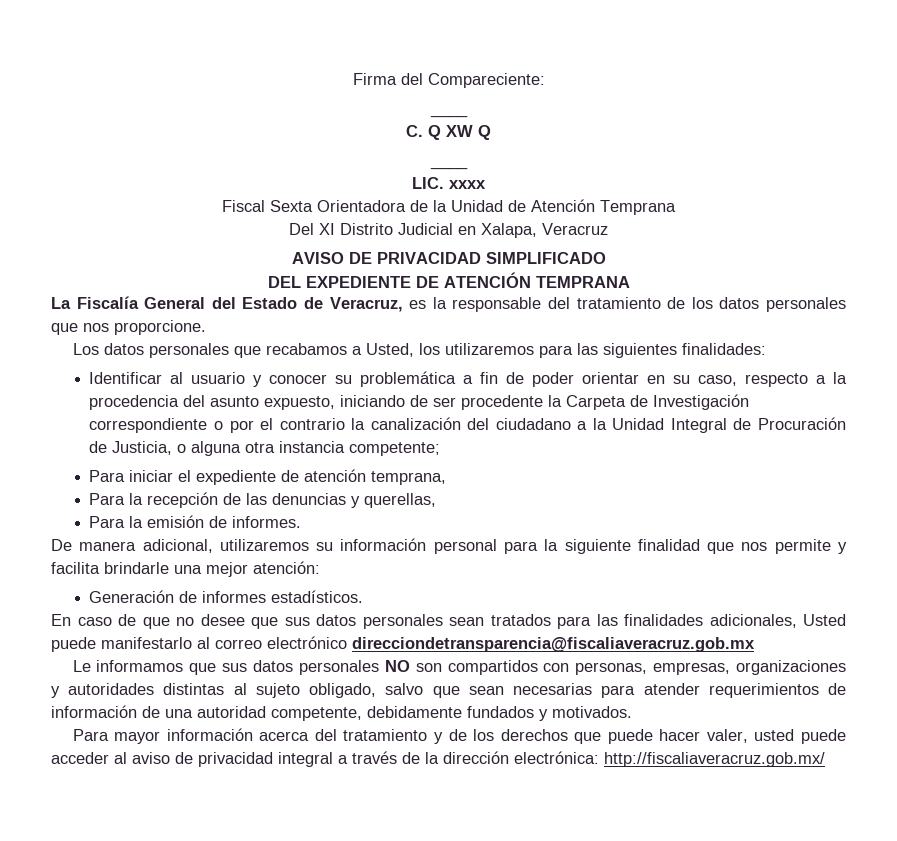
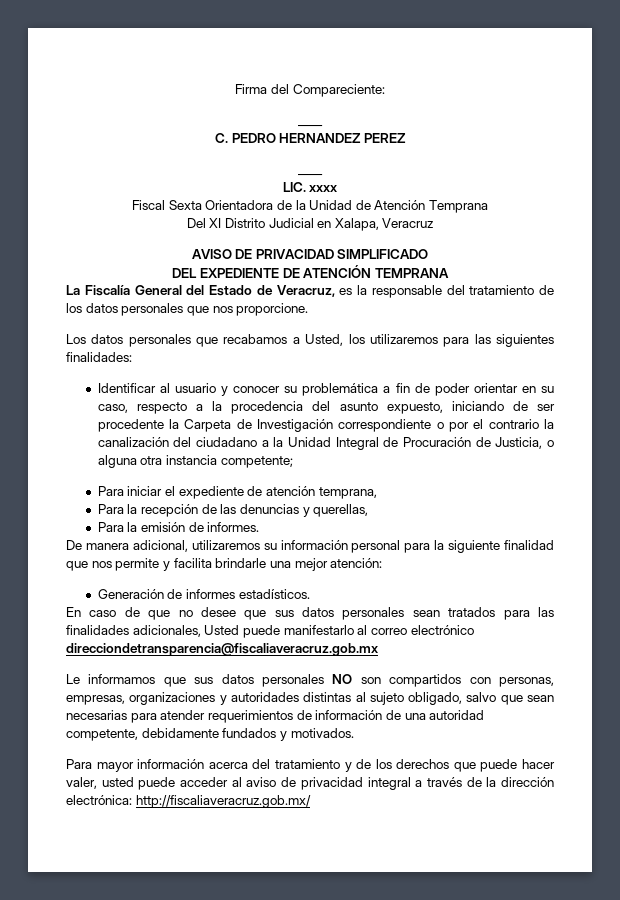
- C. Q XW Q
+ C. PEDRO HERNANDEZ PEREZ

